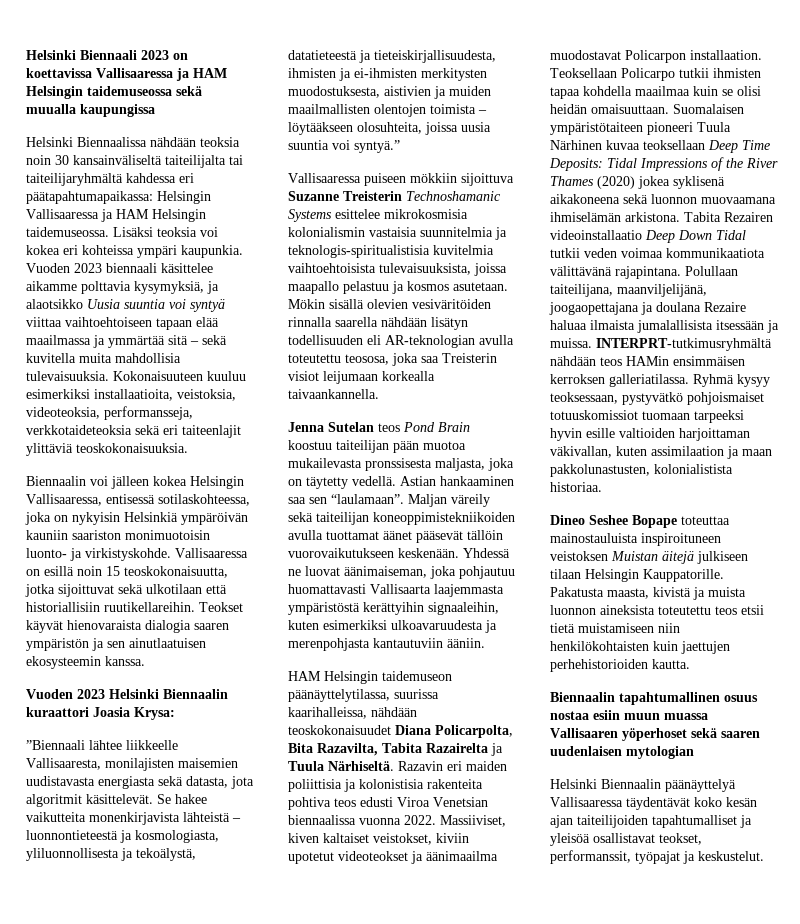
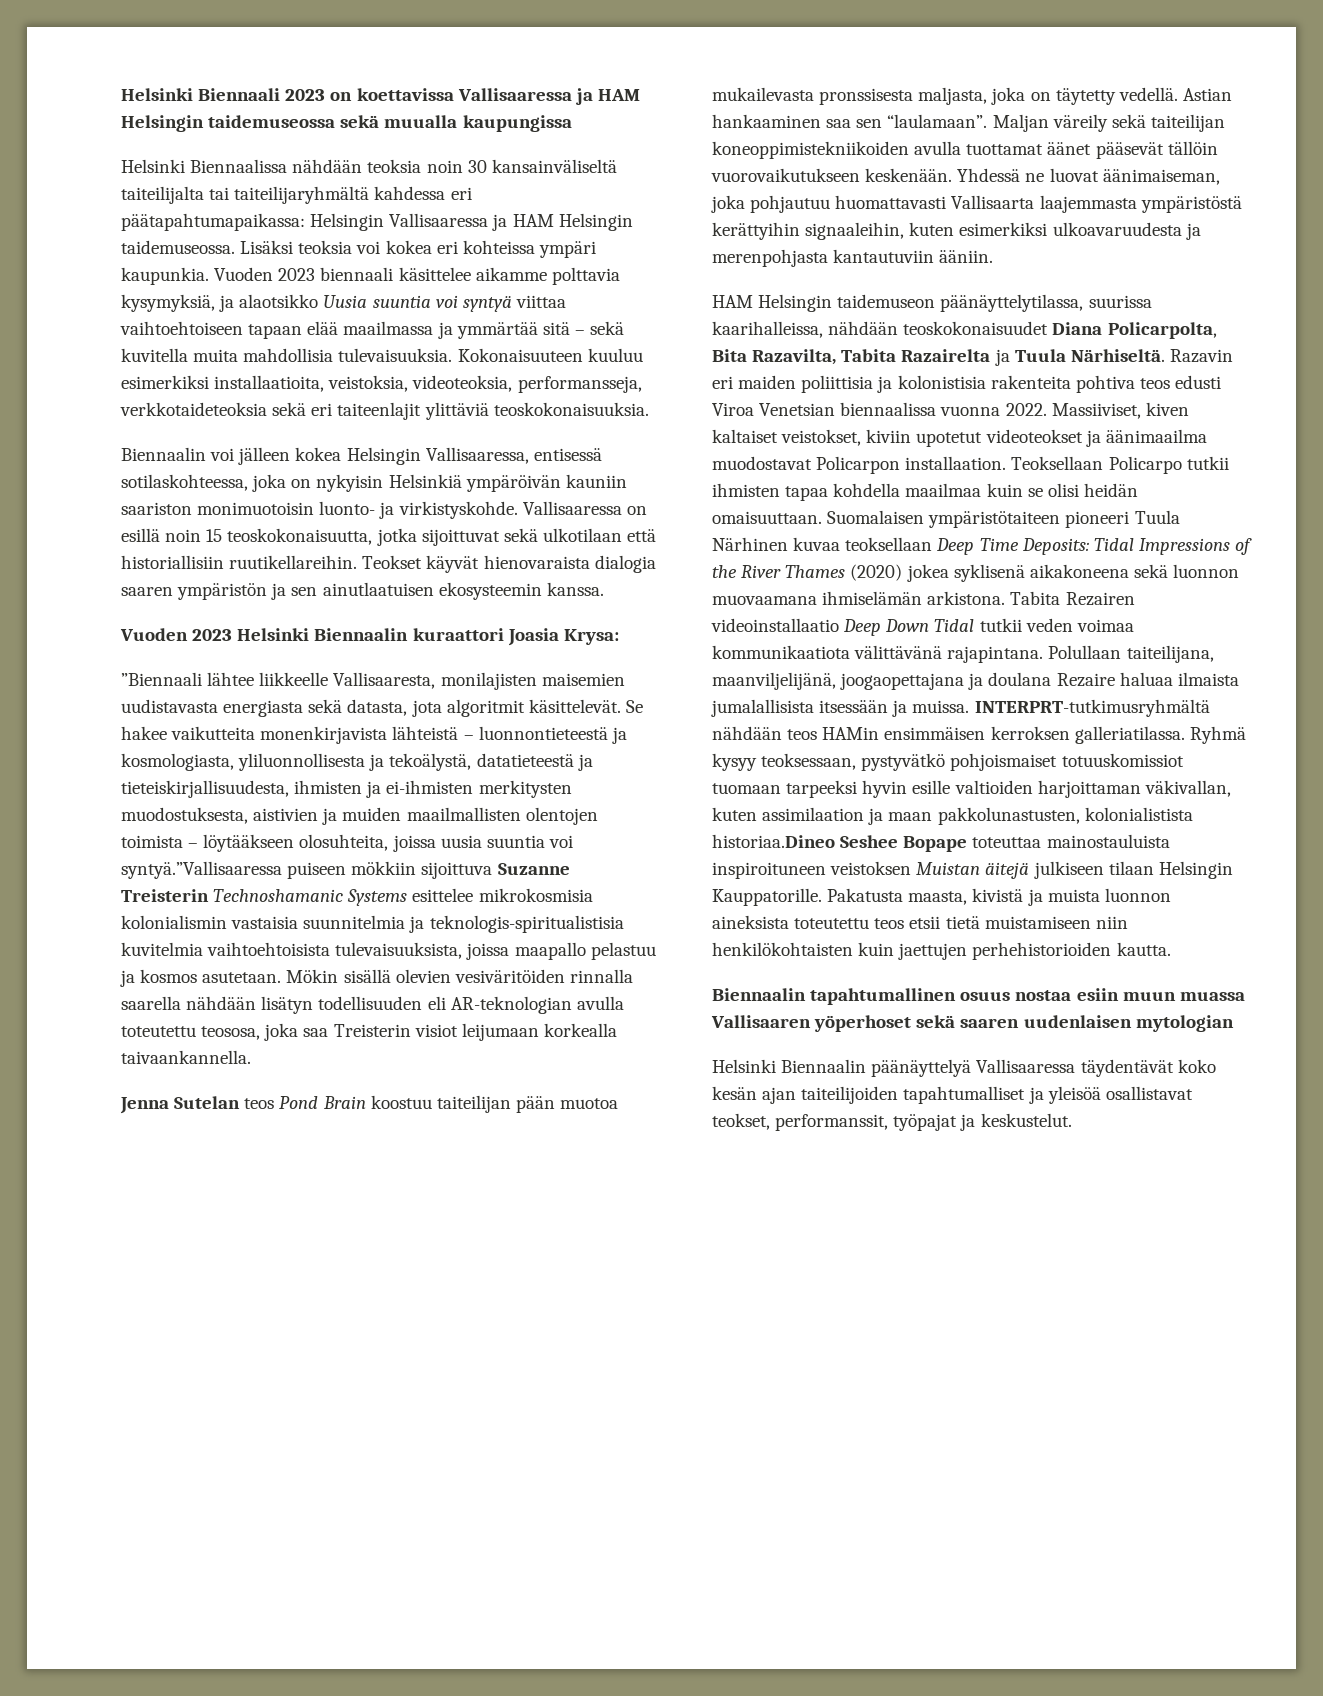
- Se hakee vaikutteita monenkirjavista lähteistä – luonnontieteestä ja kosmologiasta, yliluonnollisesta ja tekoälystä, datatieteestä ja tieteiskirjallisuudesta, ihmisten ja ei-ihmisten merkitysten muodostuksesta, aistivien ja muiden maailmallisten olentojen toimista – löytääkseen olosuhteita, joissa uusia suuntia voi syntyä.”
- Vallisaaressa puiseen mökkiin sijoittuva Suzanne Treisterin Technoshamanic Systems esittelee mikrokosmisia kolonialismin vastaisia suunnitelmia ja teknologis-spiritualistisia kuvitelmia vaihtoehtoisista tulevaisuuksista, joissa maapallo pelastuu ja kosmos asutetaan.
+ Se hakee vaikutteita monenkirjavista lähteistä – luonnontieteestä ja kosmologiasta, yliluonnollisesta ja tekoälystä, datatieteestä ja tieteiskirjallisuudesta, ihmisten ja ei-ihmisten merkitysten muodostuksesta, aistivien ja muiden maailmallisten olentojen toimista – löytääkseen olosuhteita, joissa uusia suuntia voi syntyä.”Vallisaaressa puiseen mökkiin sijoittuva Suzanne Treisterin Technoshamanic Systems esittelee mikrokosmisia kolonialismin vastaisia suunnitelmia ja teknologis-spiritualistisia kuvitelmia vaihtoehtoisista tulevaisuuksista, joissa maapallo pelastuu ja kosmos asutetaan.
- Ryhmä kysyy teoksessaan, pystyvätkö pohjoismaiset totuuskomissiot tuomaan tarpeeksi hyvin esille valtioiden harjoittaman väkivallan, kuten assimilaation ja maan pakkolunastusten, kolonialistista historiaa.
- Dineo Seshee Bopape toteuttaa mainostauluista inspiroituneen veistoksen Muistan äitejä julkiseen tilaan Helsingin Kauppatorille.
+ Ryhmä kysyy teoksessaan, pystyvätkö pohjoismaiset totuuskomissiot tuomaan tarpeeksi hyvin esille valtioiden harjoittaman väkivallan, kuten assimilaation ja maan pakkolunastusten, kolonialistista historiaa.Dineo Seshee Bopape toteuttaa mainostauluista inspiroituneen veistoksen Muistan äitejä julkiseen tilaan Helsingin Kauppatorille.

